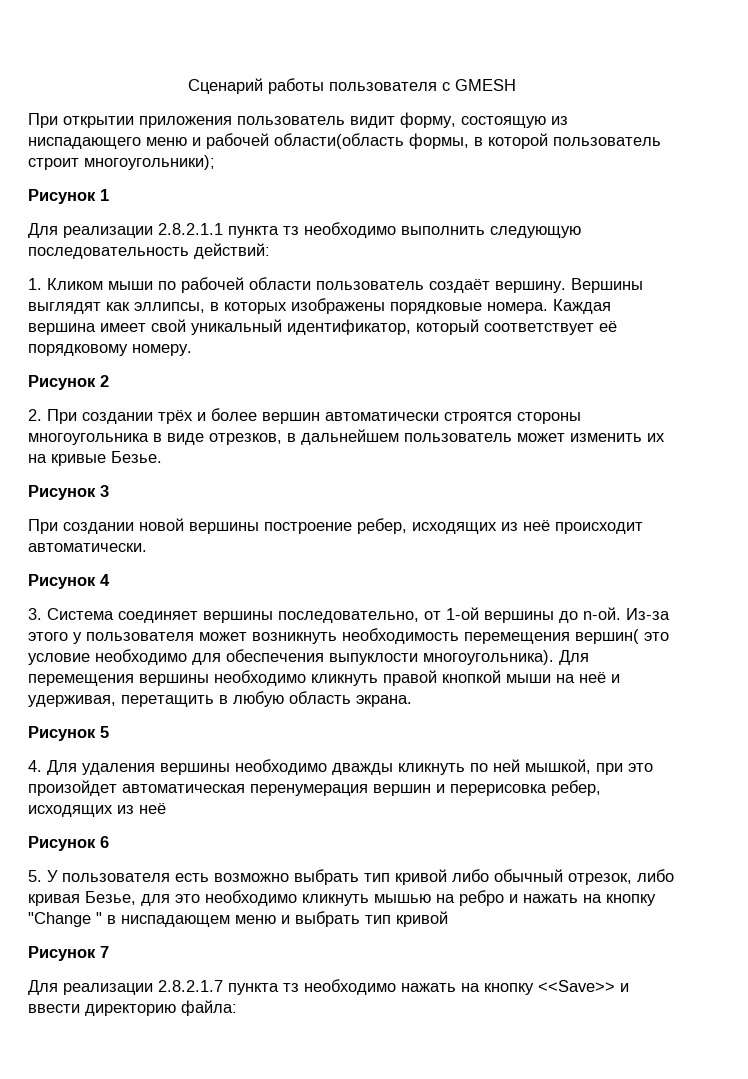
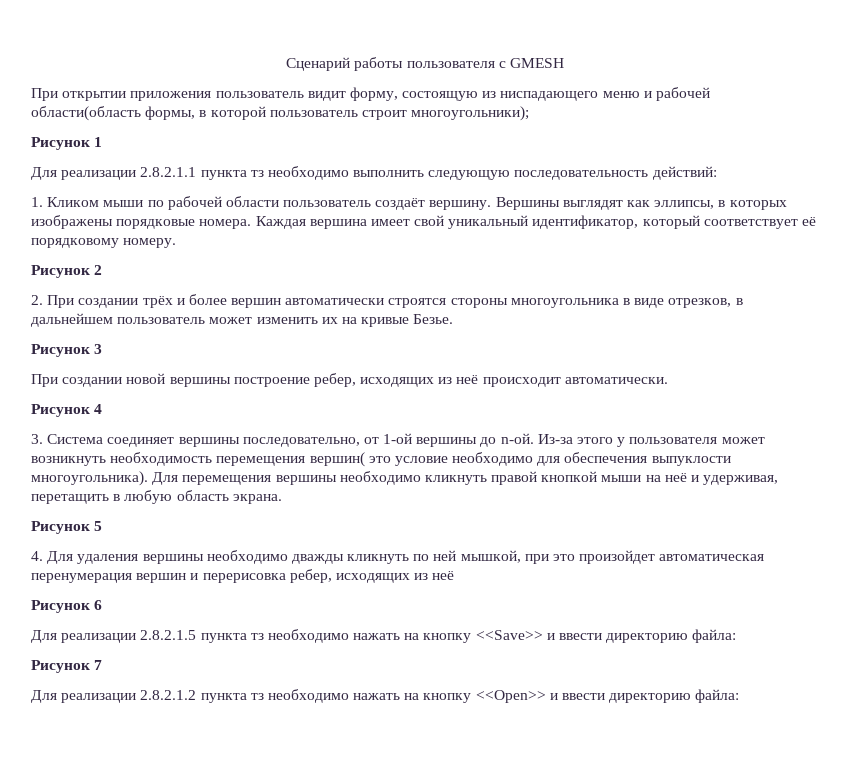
- 5. У пользователя есть возможно выбрать тип кривой либо обычный отрезок, либо кривая Безье, для это необходимо кликнуть мышью на ребро и нажать на кнопку "Change " в ниспадающем меню и выбрать тип кривой
- Рисунок 7
- Для реализации 2.8.2.1.7 пункта тз необходимо нажать на кнопку <<Save>> и ввести директорию файла:
+ Для реализации 2.8.2.1.5 пункта тз необходимо нажать на кнопку <<Save>> и ввести директорию файла:
+ Рисунок 7
+ Для реализации 2.8.2.1.2 пункта тз необходимо нажать на кнопку <<Open>> и ввести директорию файла:

